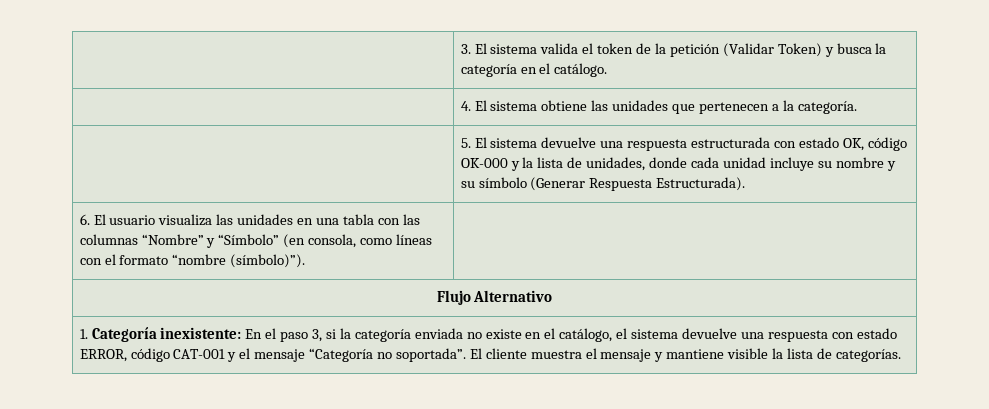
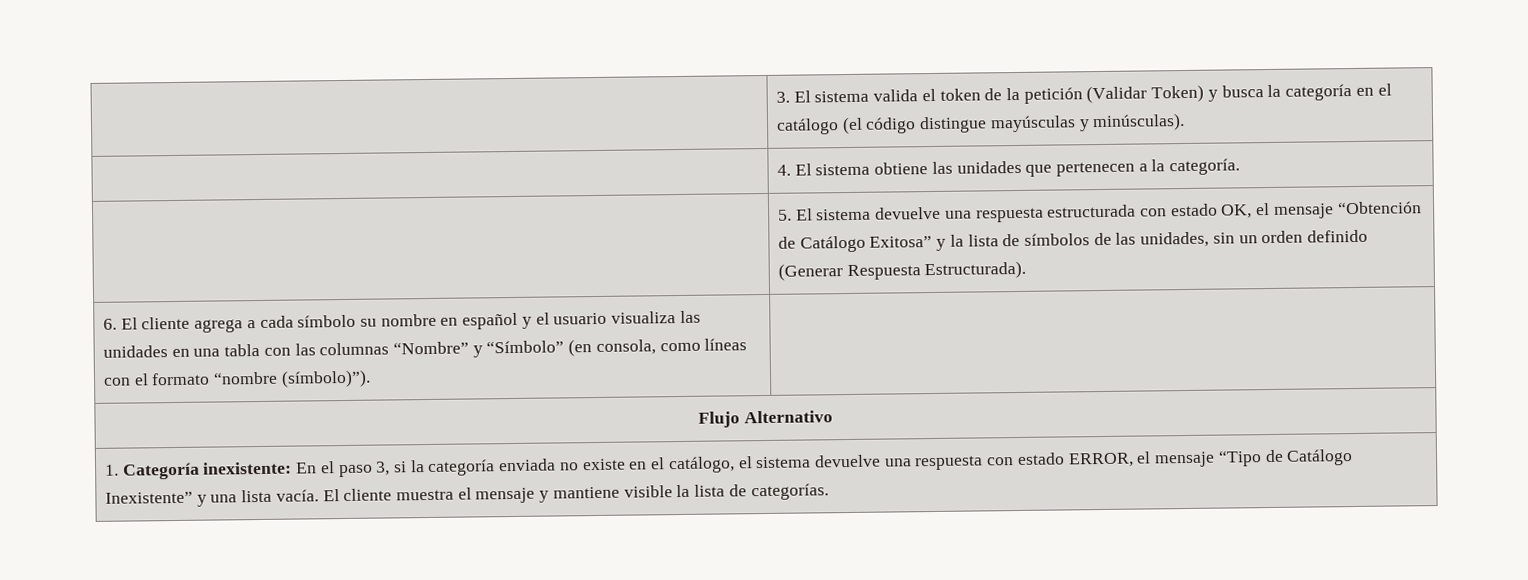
- | 3. El sistema valida el token de la petición (Validar Token) y busca la categoría en el catálogo.
+ | 3. El sistema valida el token de la petición (Validar Token) y busca la categoría en el catálogo (el código distingue mayúsculas y minúsculas).
- | 5. El sistema devuelve una respuesta estructurada con estado OK, código OK-000 y la lista de unidades, donde cada unidad incluye su nombre y su símbolo (Generar Respuesta Estructurada).
+ | 5. El sistema devuelve una respuesta estructurada con estado OK, el mensaje “Obtención de Catálogo Exitosa” y la lista de símbolos de las unidades, sin un orden definido (Generar Respuesta Estructurada).
- 6. El usuario visualiza las unidades en una tabla con las columnas “Nombre” y “Símbolo” (en consola, como líneas con el formato “nombre (símbolo)”). |
+ 6. El cliente agrega a cada símbolo su nombre en español y el usuario visualiza las unidades en una tabla con las columnas “Nombre” y “Símbolo” (en consola, como líneas con el formato “nombre (símbolo)”). |
- 1. Categoría inexistente: En el paso 3, si la categoría enviada no existe en el catálogo, el sistema devuelve una respuesta con estado ERROR, código CAT-001 y el mensaje “Categoría no soportada”.
+ 1. Categoría inexistente: En el paso 3, si la categoría enviada no existe en el catálogo, el sistema devuelve una respuesta con estado ERROR, el mensaje “Tipo de Catálogo Inexistente” y una lista vacía.

